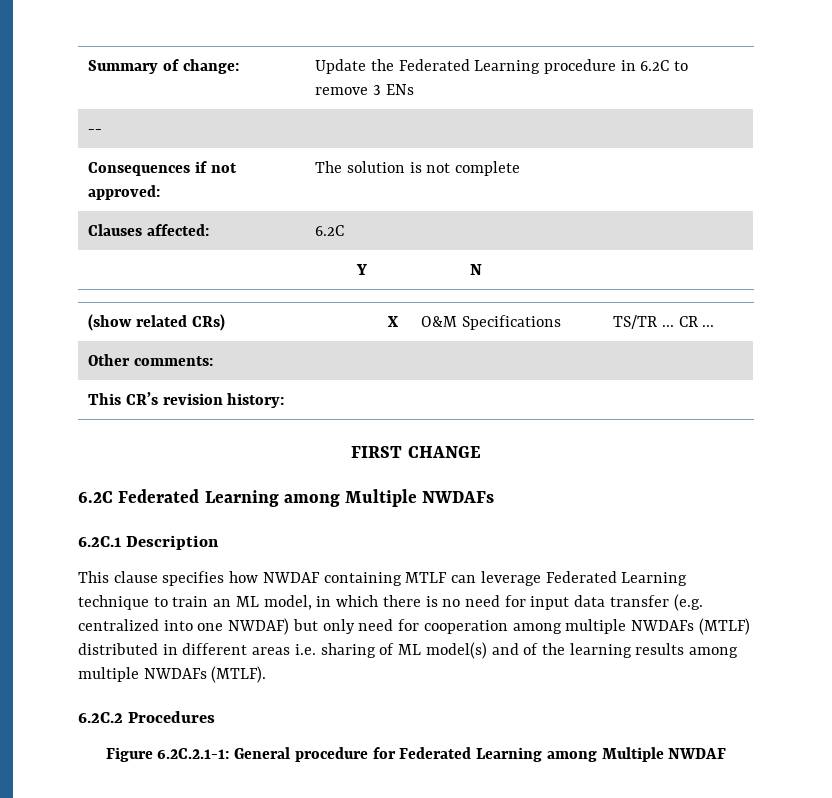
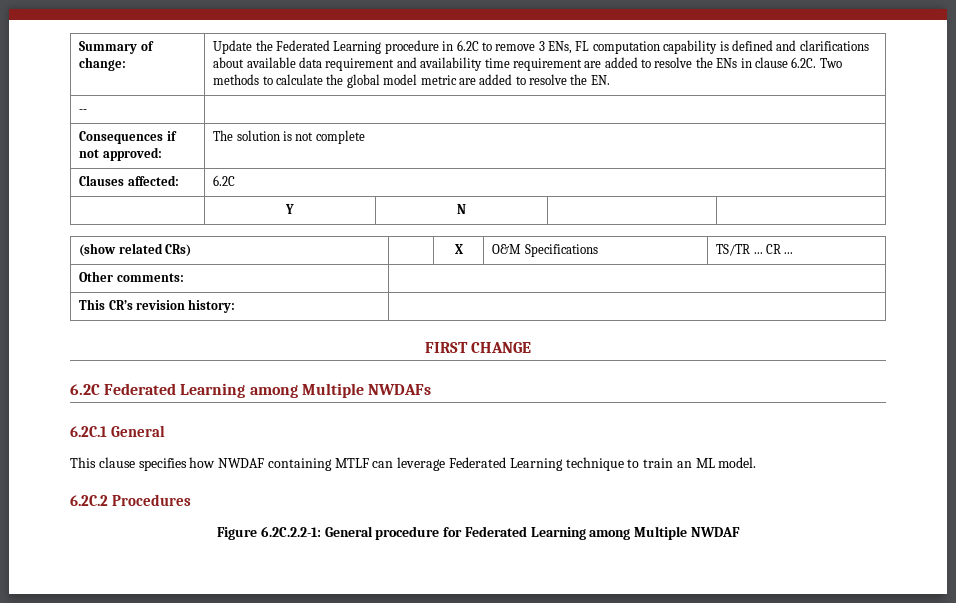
- Update the Federated Learning procedure in 6.2C to remove 3 ENs
+ Update the Federated Learning procedure in 6.2C to remove 3 ENs, FL computation capability is defined and clarifications about available data requirement and availability time requirement are added to resolve the ENs in clause 6.2C. Two methods to calculate the global model metric are added to resolve the EN.
- 6.2C.1 Description
+ 6.2C.1 General
- This clause specifies how NWDAF containing MTLF can leverage Federated Learning technique to train an ML model, in which there is no need for input data transfer (e.g. centralized into one NWDAF) but only need for cooperation among multiple NWDAFs (MTLF) distributed in different areas i.e. sharing of ML model(s) and of the learning results among multiple NWDAFs (MTLF).
+ This clause specifies how NWDAF containing MTLF can leverage Federated Learning technique to train an ML model.
- Figure 6.2C.2.1-1: General procedure for Federated Learning among Multiple NWDAF
+ Figure 6.2C.2.2-1: General procedure for Federated Learning among Multiple NWDAF

